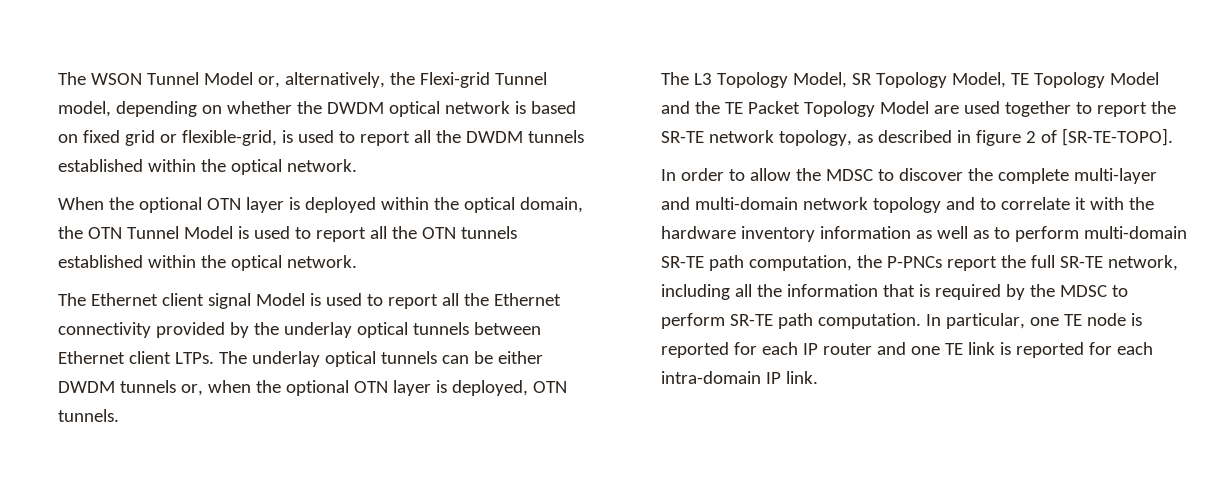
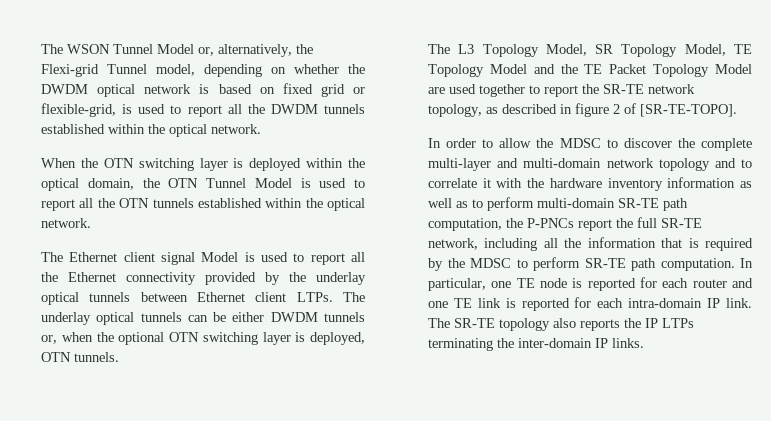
- When the optional OTN layer is deployed within the optical domain, the OTN Tunnel Model is used to report all the OTN tunnels established within the optical network.
+ When the OTN switching layer is deployed within the optical domain, the OTN Tunnel Model is used to report all the OTN tunnels established within the optical network.
- The underlay optical tunnels can be either DWDM tunnels or, when the optional OTN layer is deployed, OTN tunnels.
+ The underlay optical tunnels can be either DWDM tunnels or, when the optional OTN switching layer is deployed, OTN tunnels.
- In particular, one TE node is reported for each IP router and one TE link is reported for each intra-domain IP link.
+ In particular, one TE node is reported for each router and one TE link is reported for each intra-domain IP link.
+ The SR-TE topology also reports the IP LTPs terminating the inter-domain IP links.

